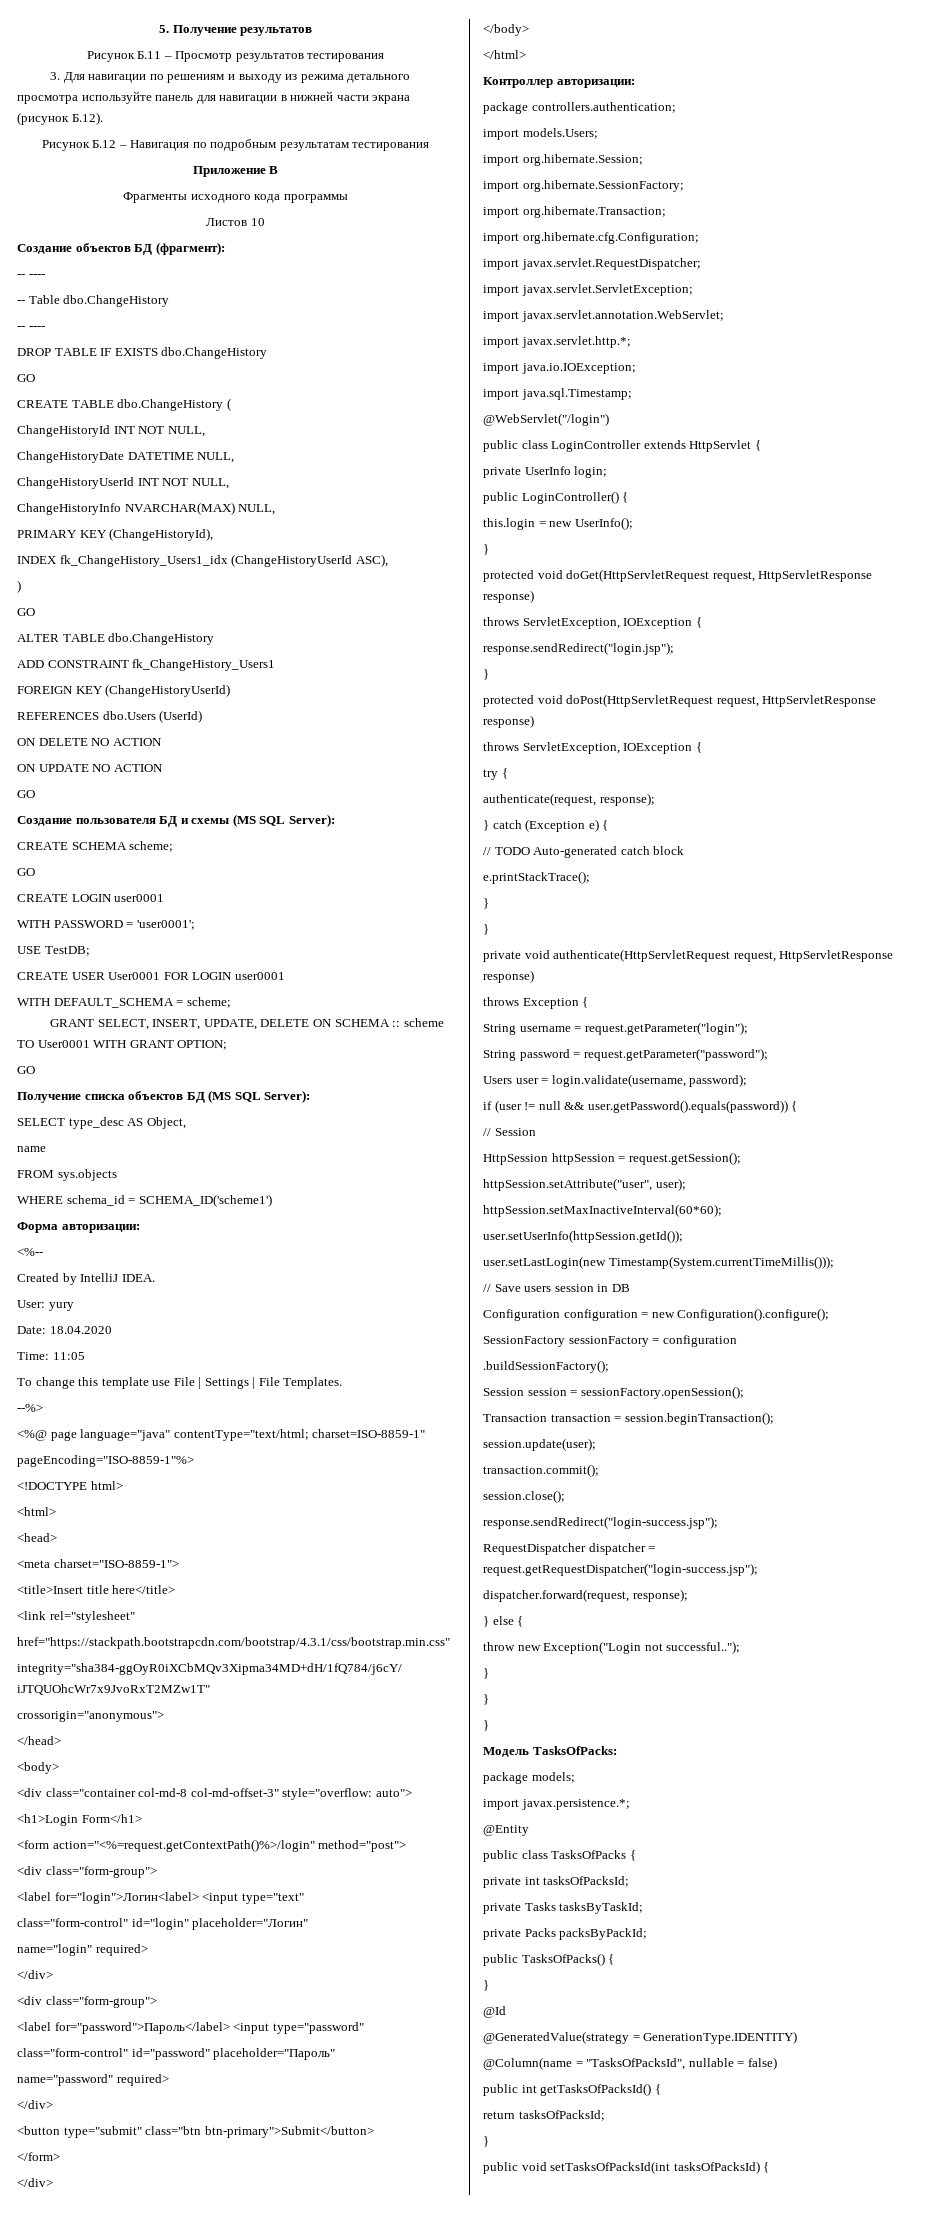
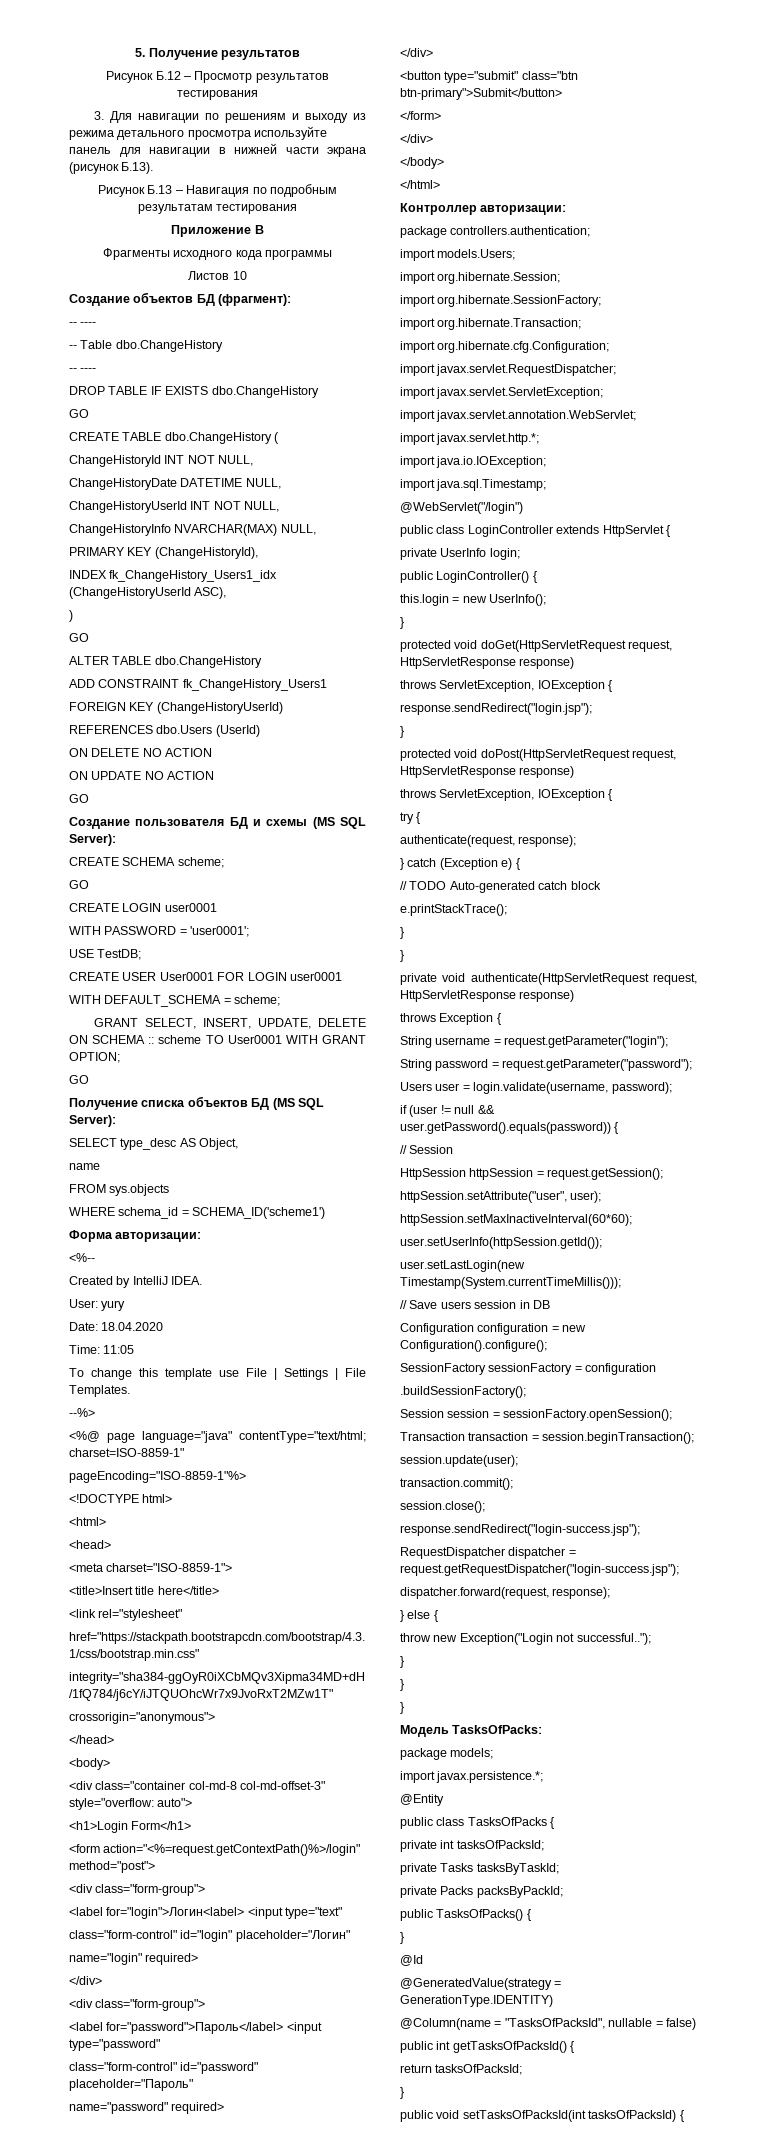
- Рисунок Б.11 – Просмотр результатов тестирования
+ Рисунок Б.12 – Просмотр результатов тестирования
- 3. Для навигации по решениям и выходу из режима детального просмотра используйте панель для навигации в нижней части экрана (рисунок Б.12).
- Рисунок Б.12 – Навигация по подробным результатам тестирования
+ 3. Для навигации по решениям и выходу из режима детального просмотра используйте панель для навигации в нижней части экрана (рисунок Б.13).
+ Рисунок Б.13 – Навигация по подробным результатам тестирования

